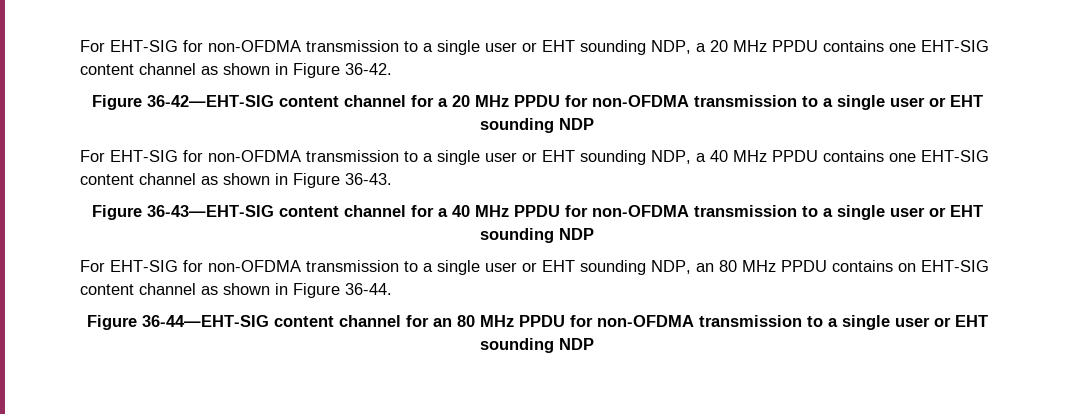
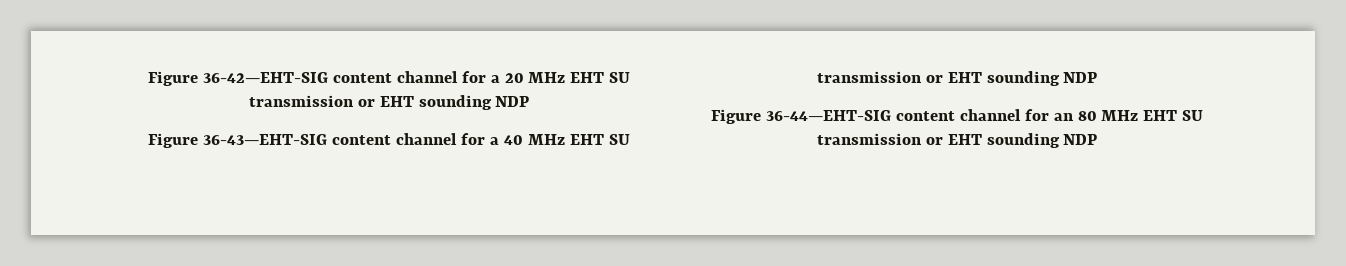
- For EHT-SIG for non-OFDMA transmission to a single user or EHT sounding NDP, a 20 MHz PPDU contains one EHT-SIG content channel as shown in Figure 36-42.
- Figure 36-42—EHT-SIG content channel for a 20 MHz PPDU for non-OFDMA transmission to a single user or EHT sounding NDP
- For EHT-SIG for non-OFDMA transmission to a single user or EHT sounding NDP, a 40 MHz PPDU contains one EHT-SIG content channel as shown in Figure 36-43.
+ Figure 36-42—EHT-SIG content channel for a 20 MHz EHT SU transmission or EHT sounding NDP
- Figure 36-43—EHT-SIG content channel for a 40 MHz PPDU for non-OFDMA transmission to a single user or EHT sounding NDP
- For EHT-SIG for non-OFDMA transmission to a single user or EHT sounding NDP, an 80 MHz PPDU contains on EHT-SIG content channel as shown in Figure 36-44.
+ Figure 36-43—EHT-SIG content channel for a 40 MHz EHT SU transmission or EHT sounding NDP
- Figure 36-44—EHT-SIG content channel for an 80 MHz PPDU for non-OFDMA transmission to a single user or EHT sounding NDP
+ Figure 36-44—EHT-SIG content channel for an 80 MHz EHT SU transmission or EHT sounding NDP

